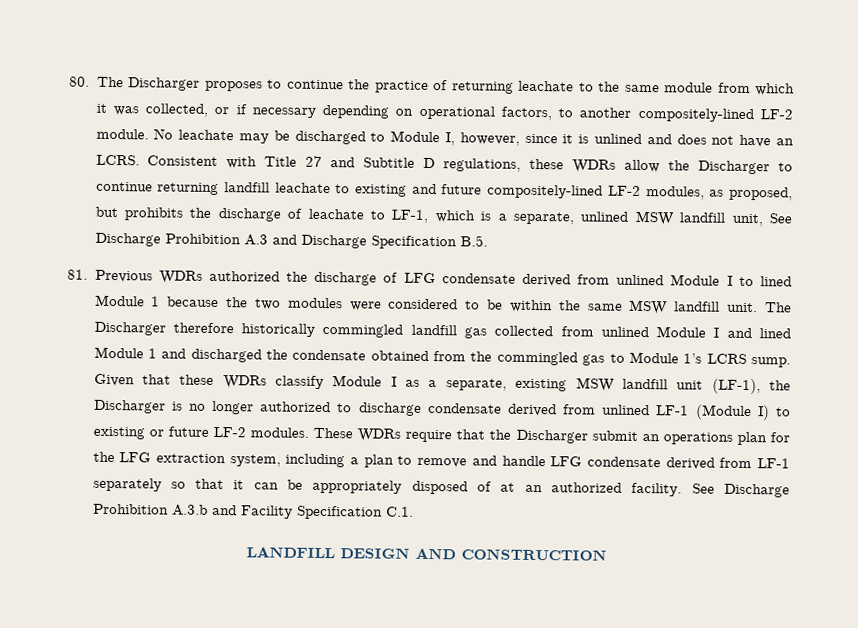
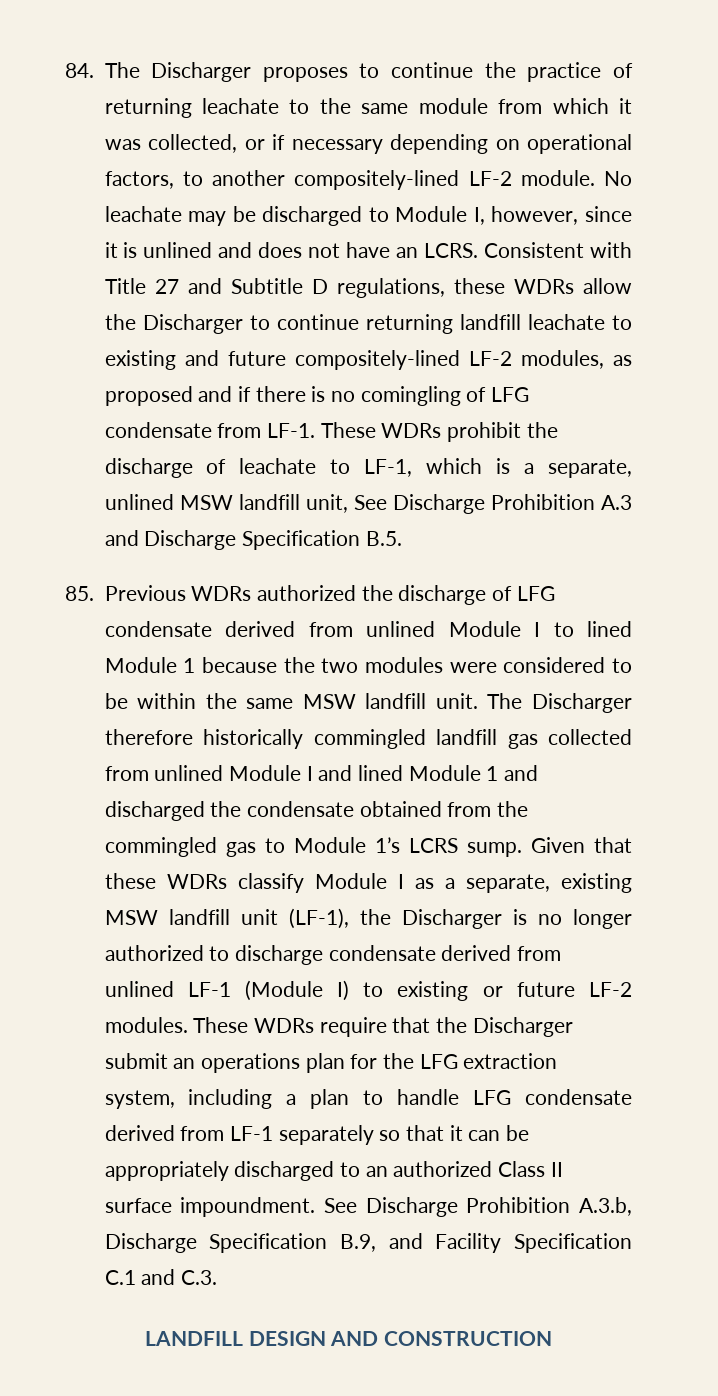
- 80. The Discharger proposes to continue the practice of returning leachate to the same module from which it was collected, or if necessary depending on operational factors, to another compositely-lined LF-2 module.
+ 84. The Discharger proposes to continue the practice of returning leachate to the same module from which it was collected, or if necessary depending on operational factors, to another compositely-lined LF-2 module.
- Consistent with Title 27 and Subtitle D regulations, these WDRs allow the Discharger to continue returning landfill leachate to existing and future compositely-lined LF-2 modules, as proposed, but prohibits the discharge of leachate to LF-1, which is a separate, unlined MSW landfill unit, See Discharge Prohibition A.3 and Discharge Specification B.5.
+ Consistent with Title 27 and Subtitle D regulations, these WDRs allow the Discharger to continue returning landfill leachate to existing and future compositely-lined LF-2 modules, as proposed and if there is no comingling of LFG condensate from LF-1. These WDRs prohibit the discharge of leachate to LF-1, which is a separate, unlined MSW landfill unit, See Discharge Prohibition A.3 and Discharge Specification B.5.
- 81. Previous WDRs authorized the discharge of LFG condensate derived from unlined Module I to lined Module 1 because the two modules were considered to be within the same MSW landfill unit.
+ 85. Previous WDRs authorized the discharge of LFG condensate derived from unlined Module I to lined Module 1 because the two modules were considered to be within the same MSW landfill unit.
- These WDRs require that the Discharger submit an operations plan for the LFG extraction system, including a plan to remove and handle LFG condensate derived from LF-1 separately so that it can be appropriately disposed of at an authorized facility. See Discharge Prohibition A.3.b and Facility Specification C.1.
+ These WDRs require that the Discharger submit an operations plan for the LFG extraction system, including a plan to handle LFG condensate derived from LF-1 separately so that it can be appropriately discharged to an authorized Class II surface impoundment. See Discharge Prohibition A.3.b, Discharge Specification B.9, and Facility Specification C.1 and C.3.

